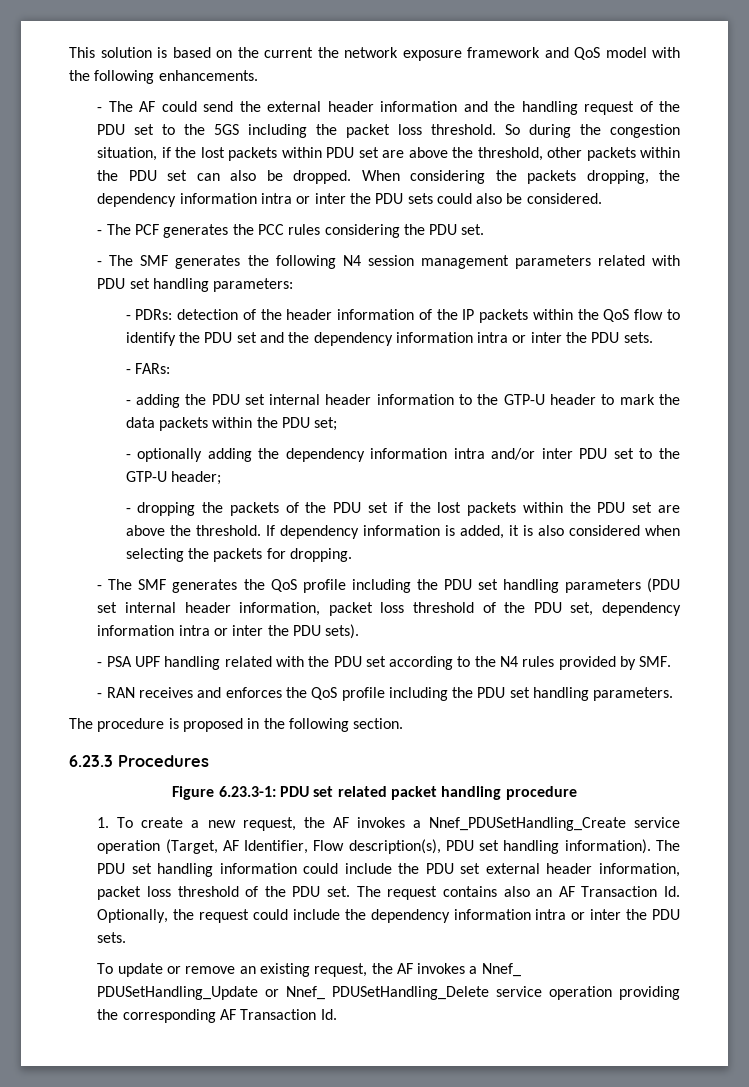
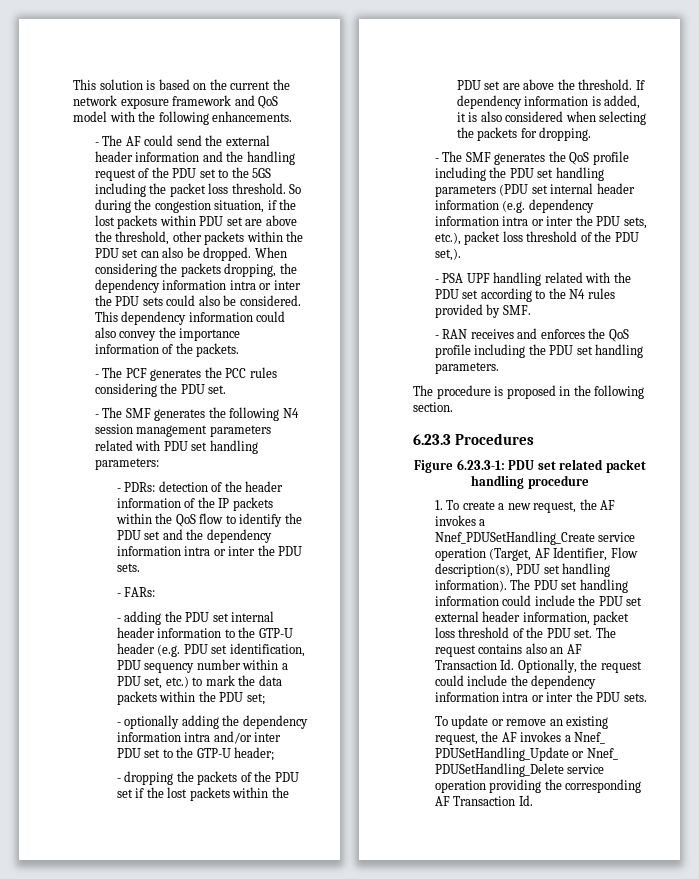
+ This dependency information could also convey the importance information of the packets.
- - adding the PDU set internal header information to the GTP-U header to mark the data packets within the PDU set;
+ - adding the PDU set internal header information to the GTP-U header (e.g. PDU set identification, PDU sequency number within a PDU set, etc.) to mark the data packets within the PDU set;
- - The SMF generates the QoS profile including the PDU set handling parameters (PDU set internal header information, packet loss threshold of the PDU set, dependency information intra or inter the PDU sets).
+ - The SMF generates the QoS profile including the PDU set handling parameters (PDU set internal header information (e.g. dependency information intra or inter the PDU sets, etc.), packet loss threshold of the PDU set,).

